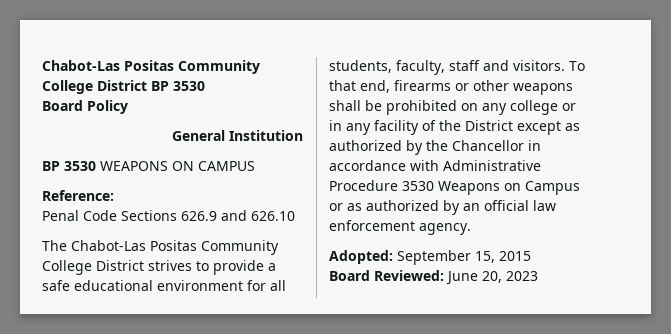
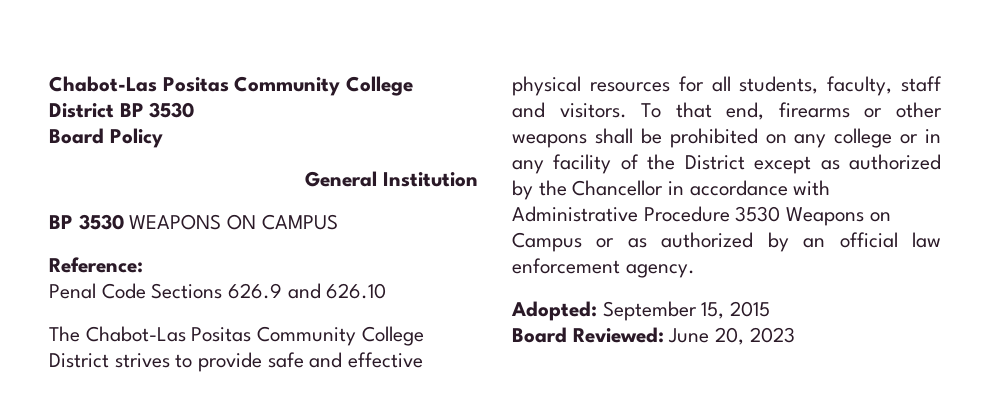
- The Chabot-Las Positas Community College District strives to provide a safe educational environment for all students, faculty, staff and visitors.
+ The Chabot-Las Positas Community College District strives to provide safe and effective physical resources for all students, faculty, staff and visitors.

